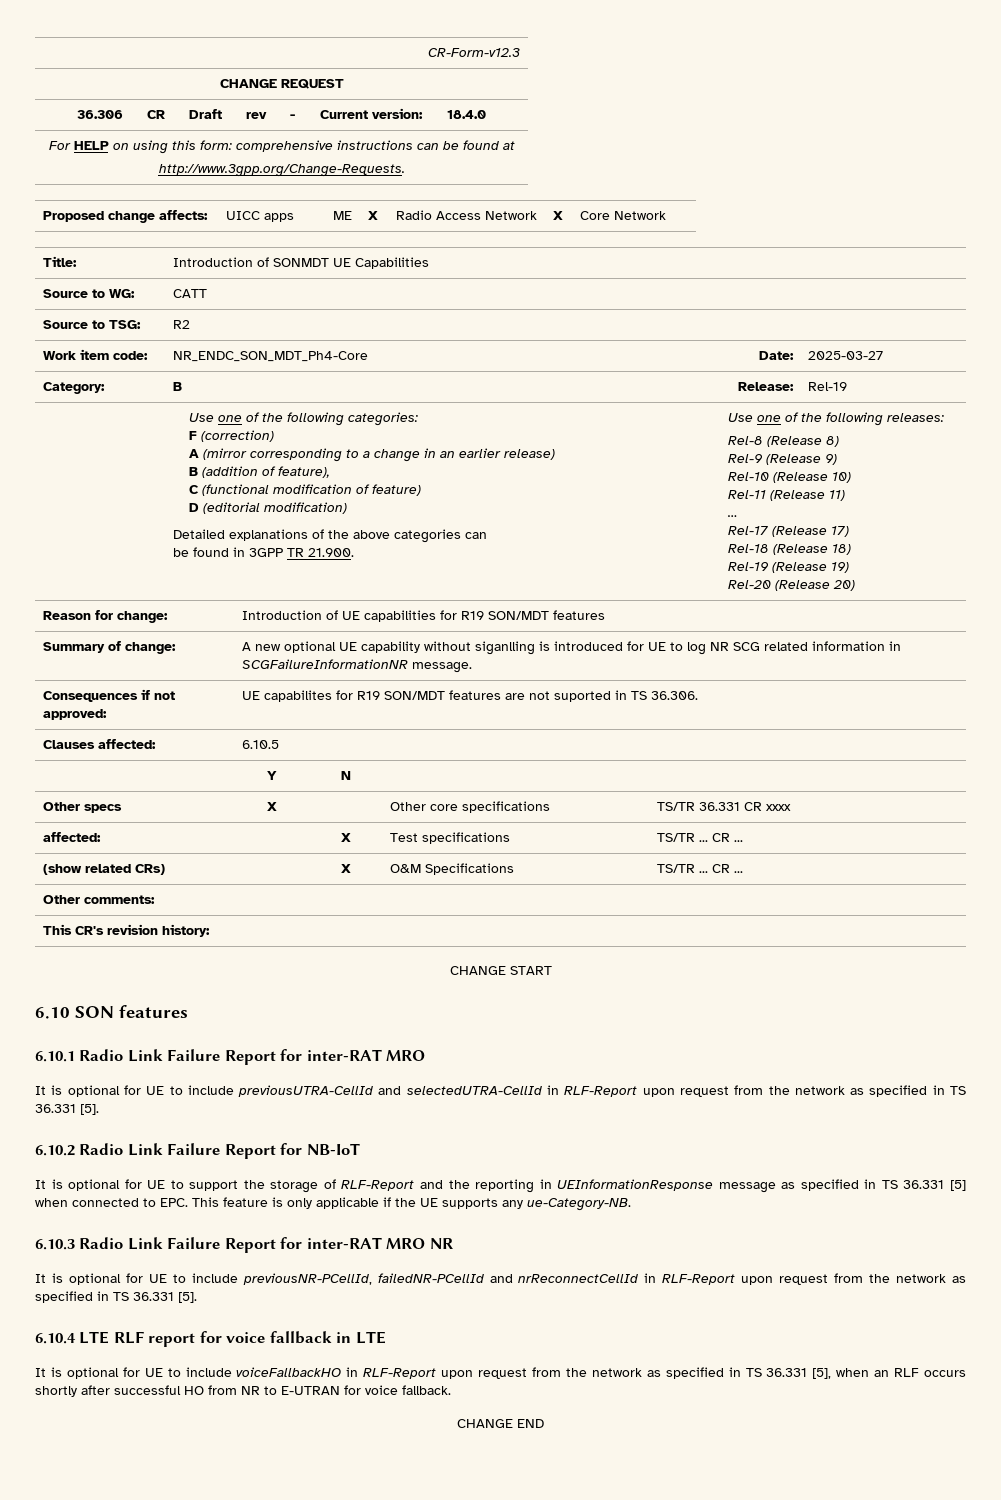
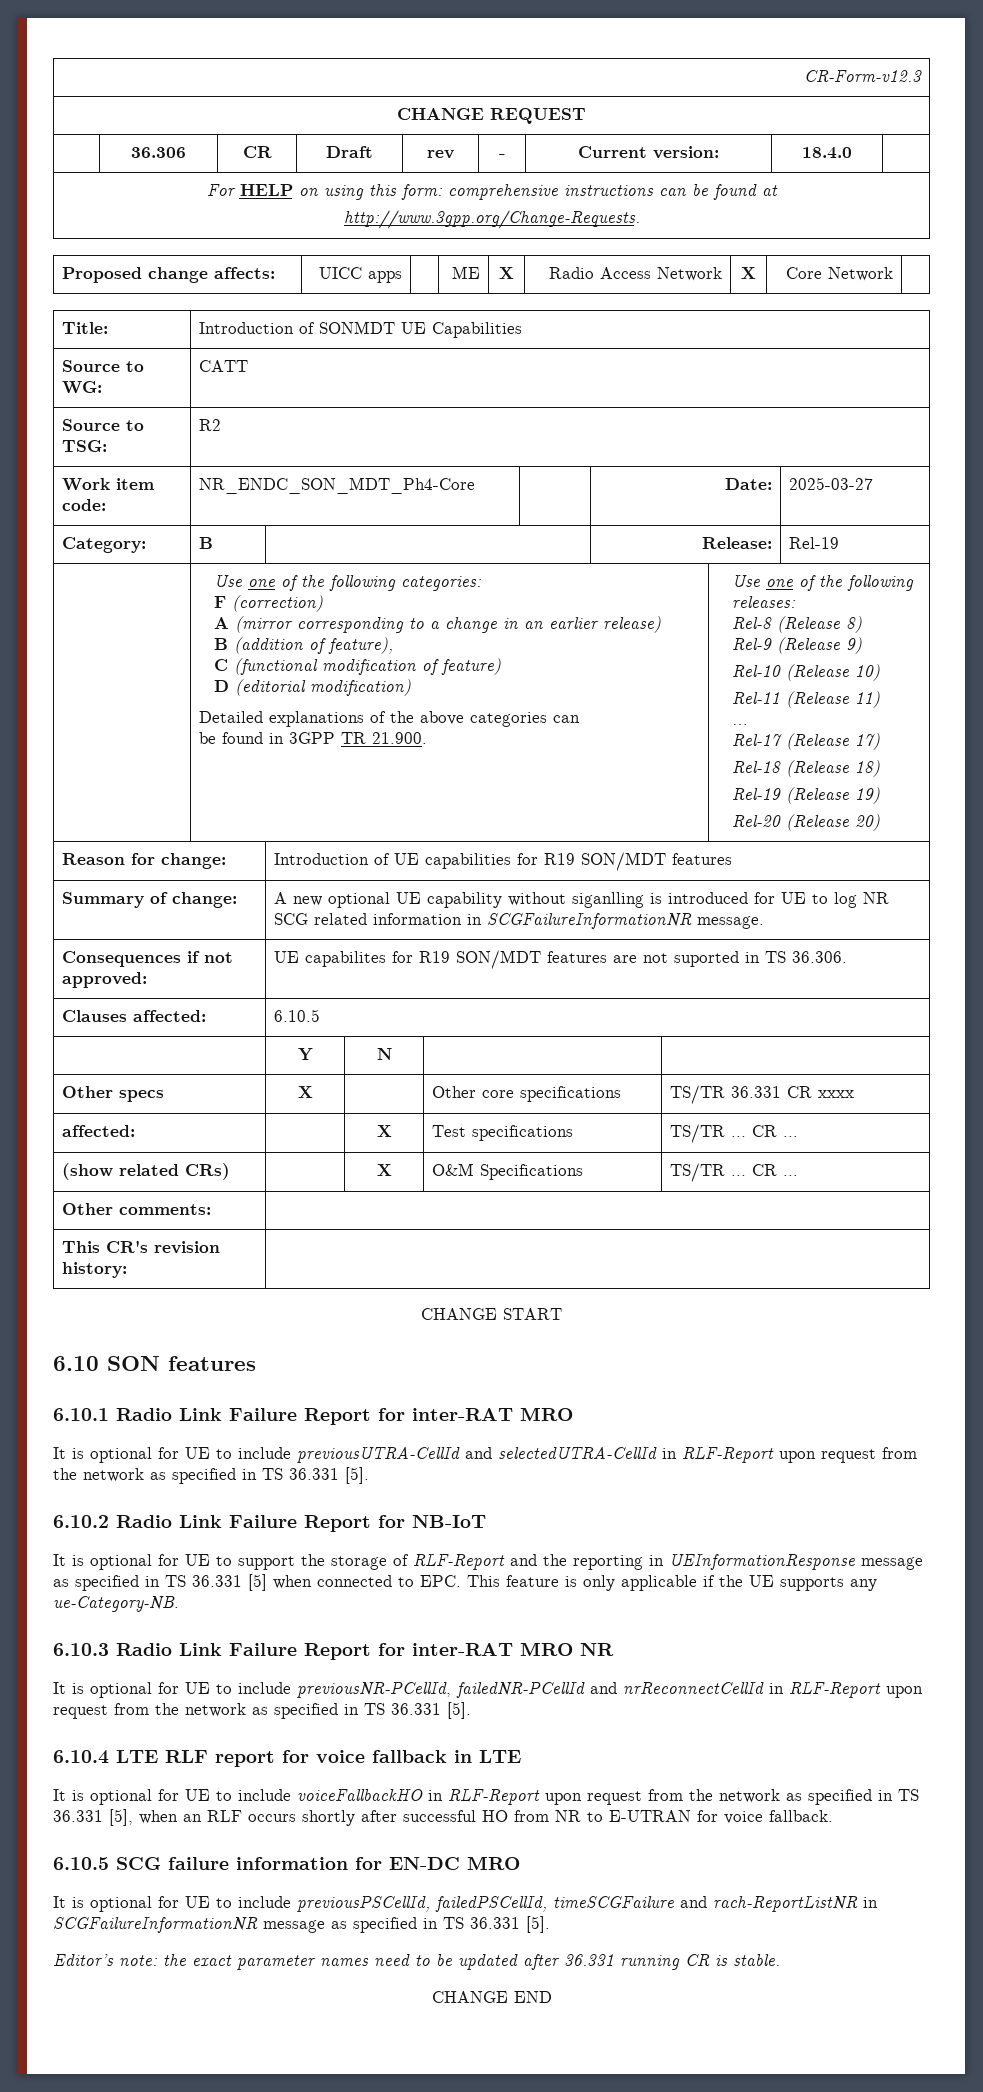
+ 6.10.5 SCG failure information for EN-DC MRO
+ It is optional for UE to include previousPSCellId, failedPSCellId, timeSCGFailure and rach-ReportListNR in SCGFailureInformationNR message as specified in TS 36.331 [5].
+ Editor’s note: the exact parameter names need to be updated after 36.331 running CR is stable.

